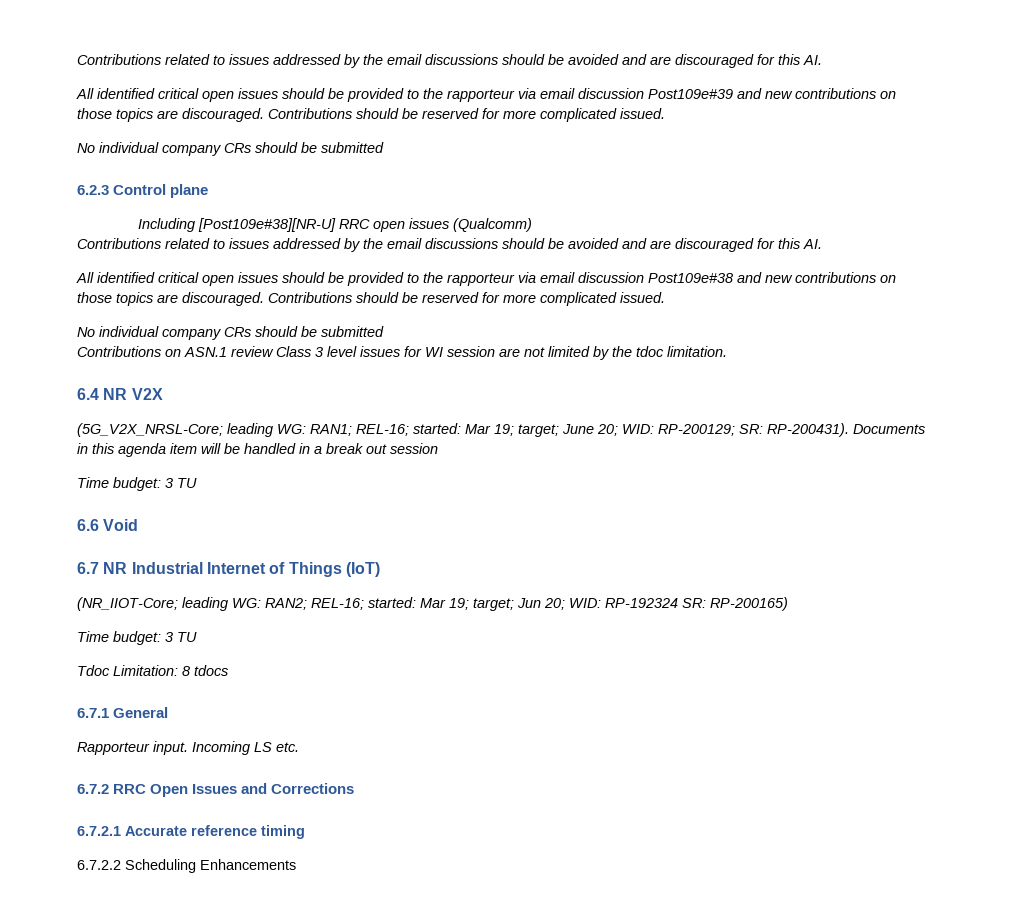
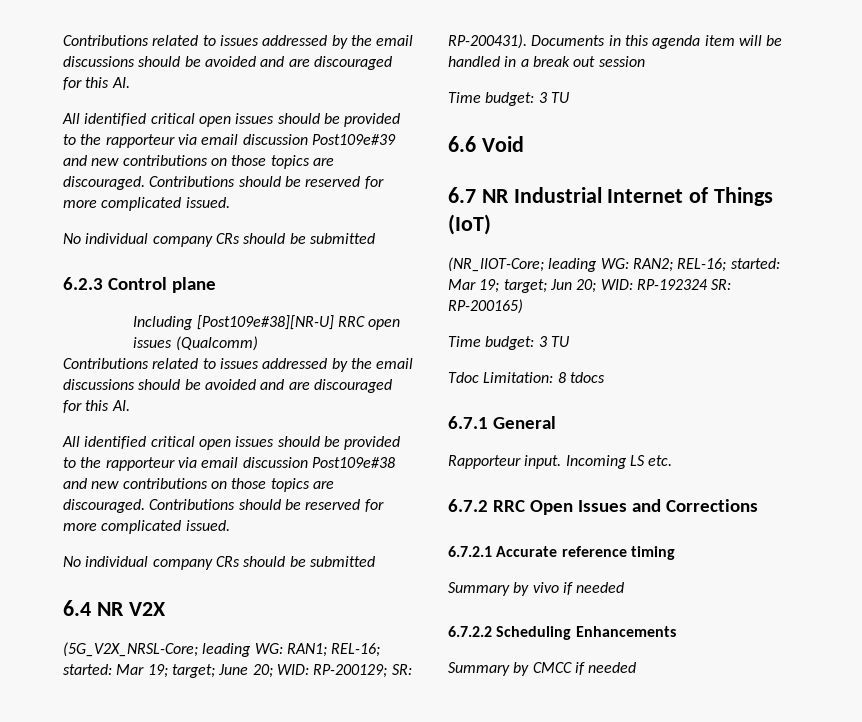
- Contributions on ASN.1 review Class 3 level issues for WI session are not limited by the tdoc limitation.
+ Summary by vivo if needed
  6.7.2.2 Scheduling Enhancements
+ Summary by CMCC if needed

